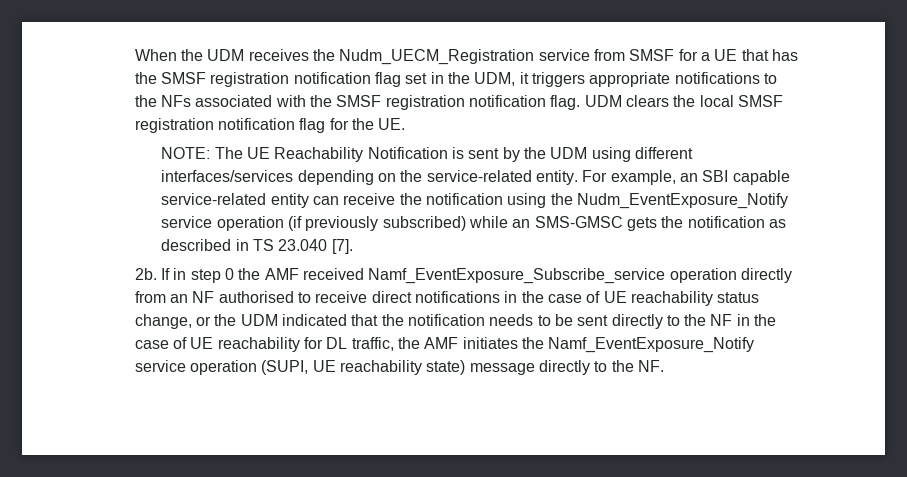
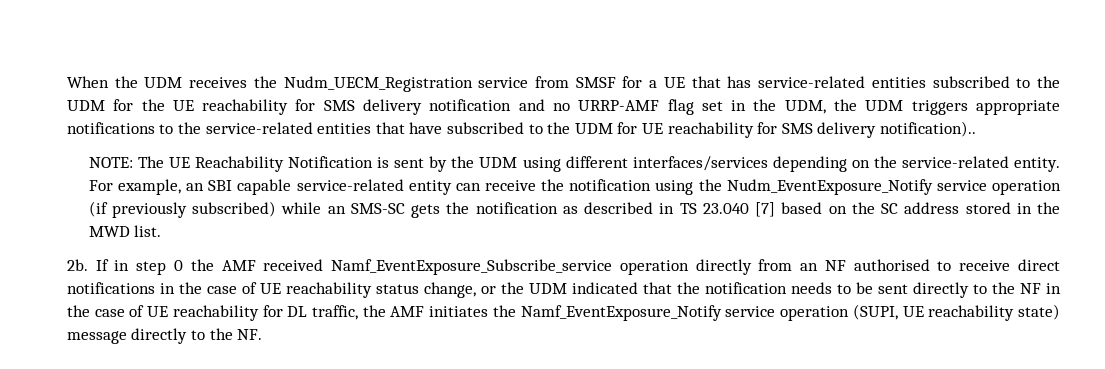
- When the UDM receives the Nudm_UECM_Registration service from SMSF for a UE that has the SMSF registration notification flag set in the UDM, it triggers appropriate notifications to the NFs associated with the SMSF registration notification flag. UDM clears the local SMSF registration notification flag for the UE.
+ When the UDM receives the Nudm_UECM_Registration service from SMSF for a UE that has service-related entities subscribed to the UDM for the UE reachability for SMS delivery notification and no URRP-AMF flag set in the UDM, the UDM triggers appropriate notifications to the service-related entities that have subscribed to the UDM for UE reachability for SMS delivery notification)..
- For example, an SBI capable service-related entity can receive the notification using the Nudm_EventExposure_Notify service operation (if previously subscribed) while an SMS-GMSC gets the notification as described in TS 23.040 [7].
+ For example, an SBI capable service-related entity can receive the notification using the Nudm_EventExposure_Notify service operation (if previously subscribed) while an SMS-SC gets the notification as described in TS 23.040 [7] based on the SC address stored in the MWD list.

